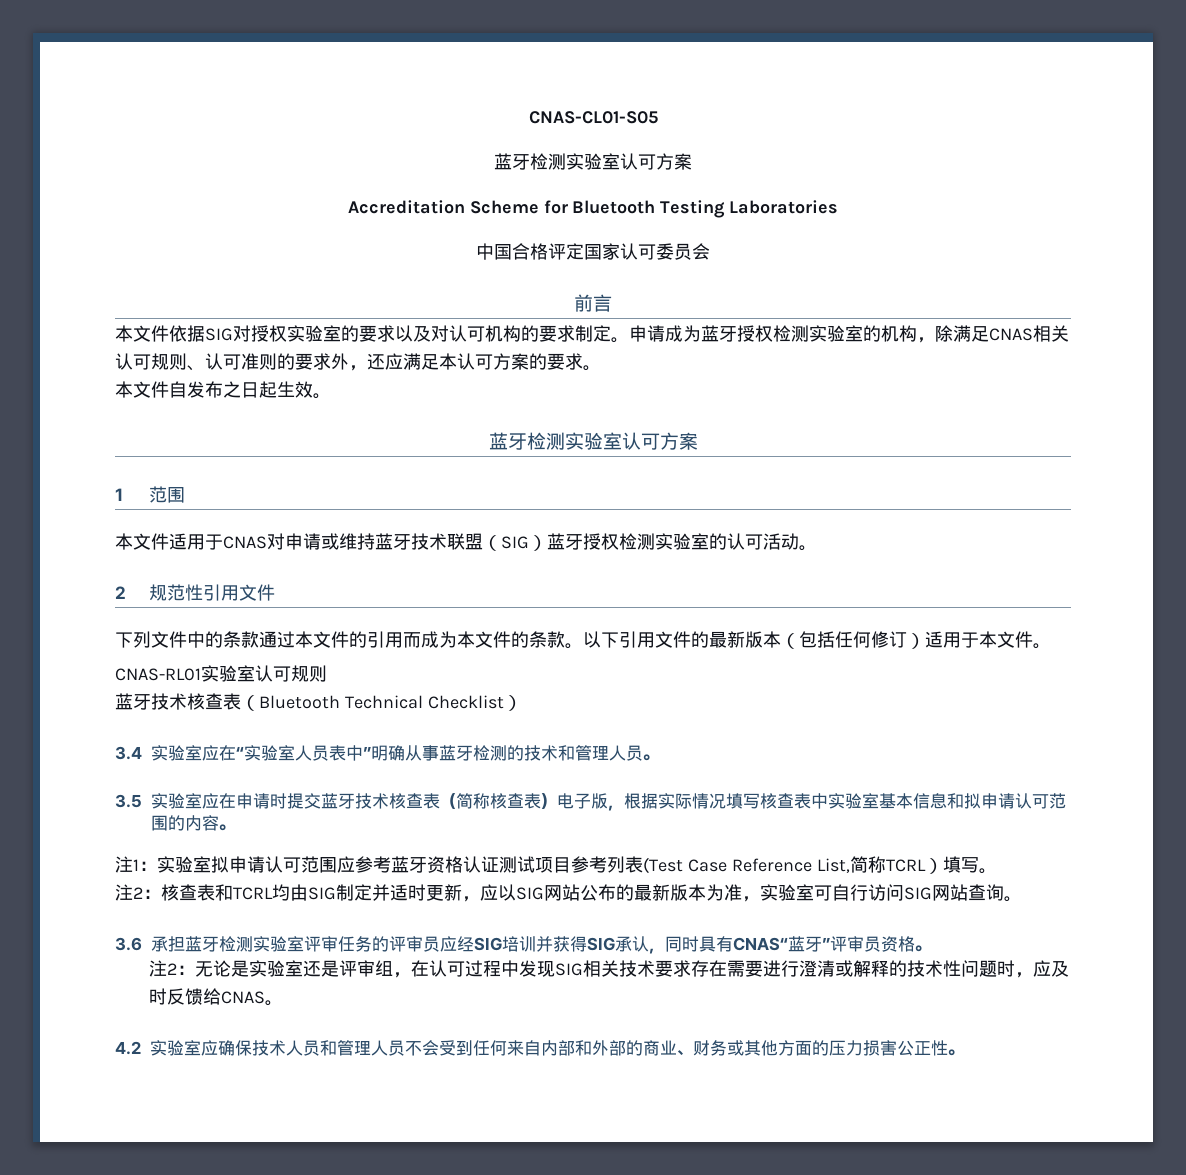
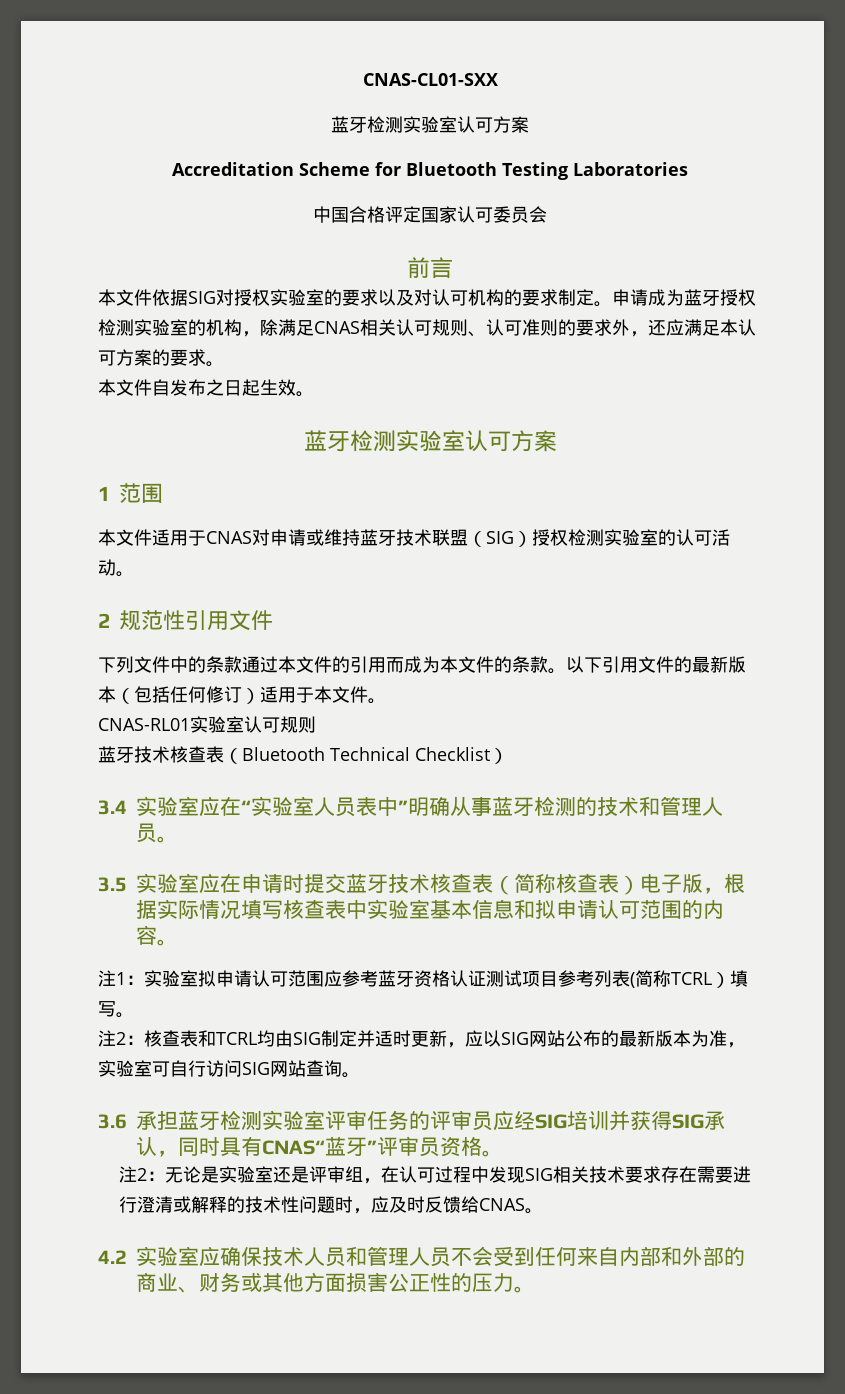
- CNAS-CL01-S05
+ CNAS-CL01-SXX
- 本文件适用于CNAS对申请或维持蓝牙技术联盟（SIG）蓝牙授权检测实验室的认可活动。
+ 本文件适用于CNAS对申请或维持蓝牙技术联盟（SIG）授权检测实验室的认可活动。
- 注1：实验室拟申请认可范围应参考蓝牙资格认证测试项目参考列表(Test Case Reference List,简称TCRL）填写。
+ 注1：实验室拟申请认可范围应参考蓝牙资格认证测试项目参考列表(简称TCRL）填写。
- 4.2实验室应确保技术人员和管理人员不会受到任何来自内部和外部的商业、财务或其他方面的压力损害公正性。
+ 4.2实验室应确保技术人员和管理人员不会受到任何来自内部和外部的商业、财务或其他方面损害公正性的压力。

